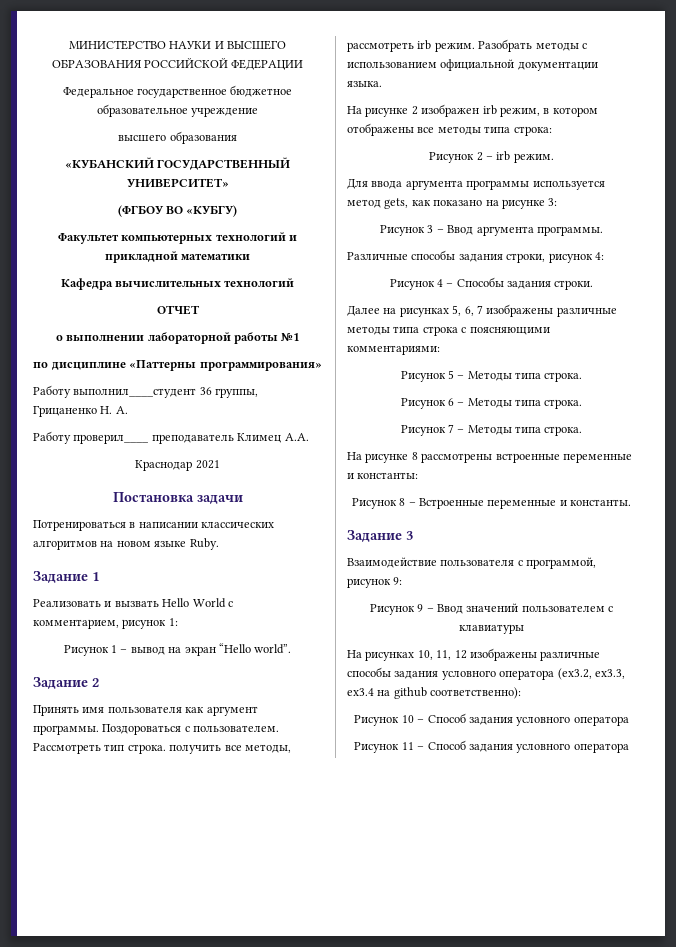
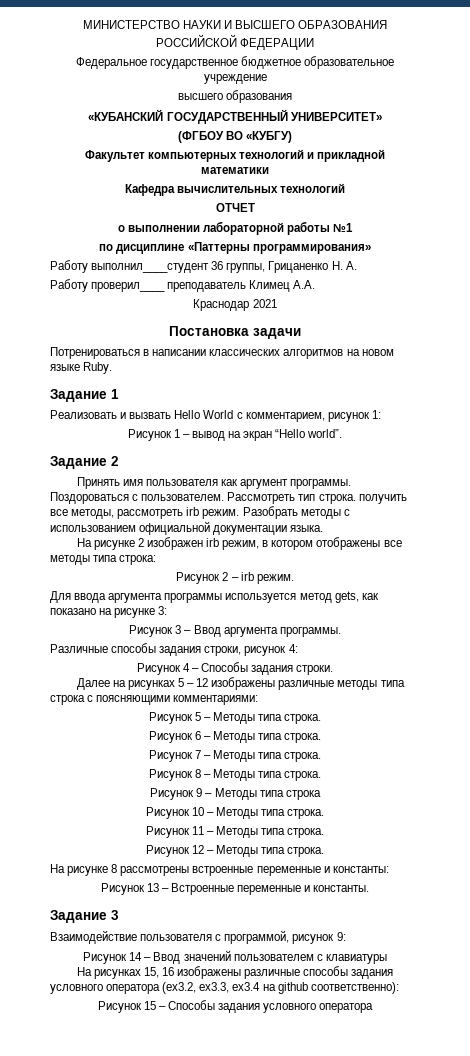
- Далее на рисунках 5, 6, 7 изображены различные методы типа строка с поясняющими комментариями:
+ Далее на рисунках 5 – 12 изображены различные методы типа строка с поясняющими комментариями:
+ Рисунок 8 – Методы типа строка.
+ Рисунок 9 – Методы типа строка
+ Рисунок 10 – Методы типа строка.
+ Рисунок 11 – Методы типа строка.
+ Рисунок 12 – Методы типа строка.
- Рисунок 8 – Встроенные переменные и константы.
+ Рисунок 13 – Встроенные переменные и константы.
- Рисунок 9 – Ввод значений пользователем с клавиатуры
+ Рисунок 14 – Ввод значений пользователем с клавиатуры
- На рисунках 10, 11, 12 изображены различные способы задания условного оператора (ex3.2, ex3.3, ex3.4 на github соответственно):
+ На рисунках 15, 16 изображены различные способы задания условного оператора (ex3.2, ex3.3, ex3.4 на github соответственно):
- Рисунок 10 – Способ задания условного оператора
- Рисунок 11 – Способ задания условного оператора
+ Рисунок 15 – Способы задания условного оператора

